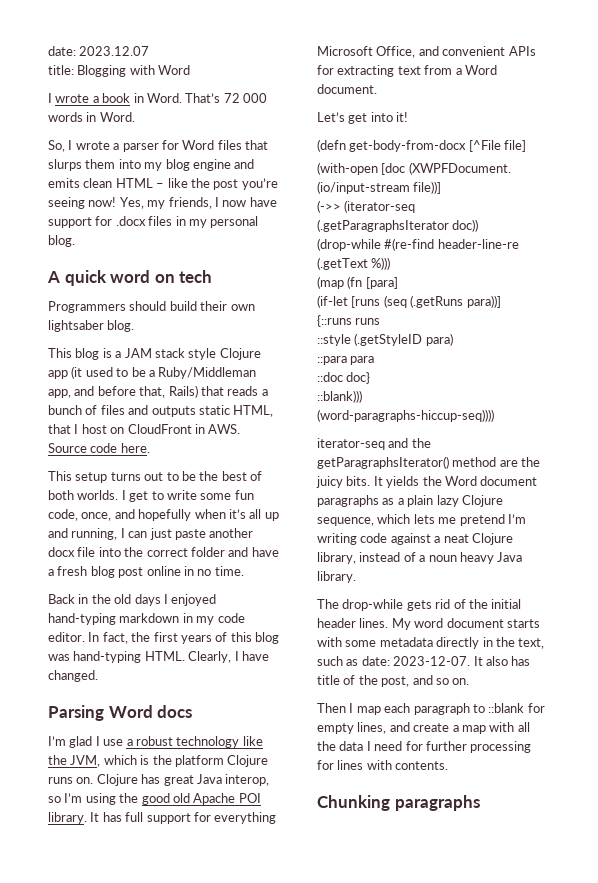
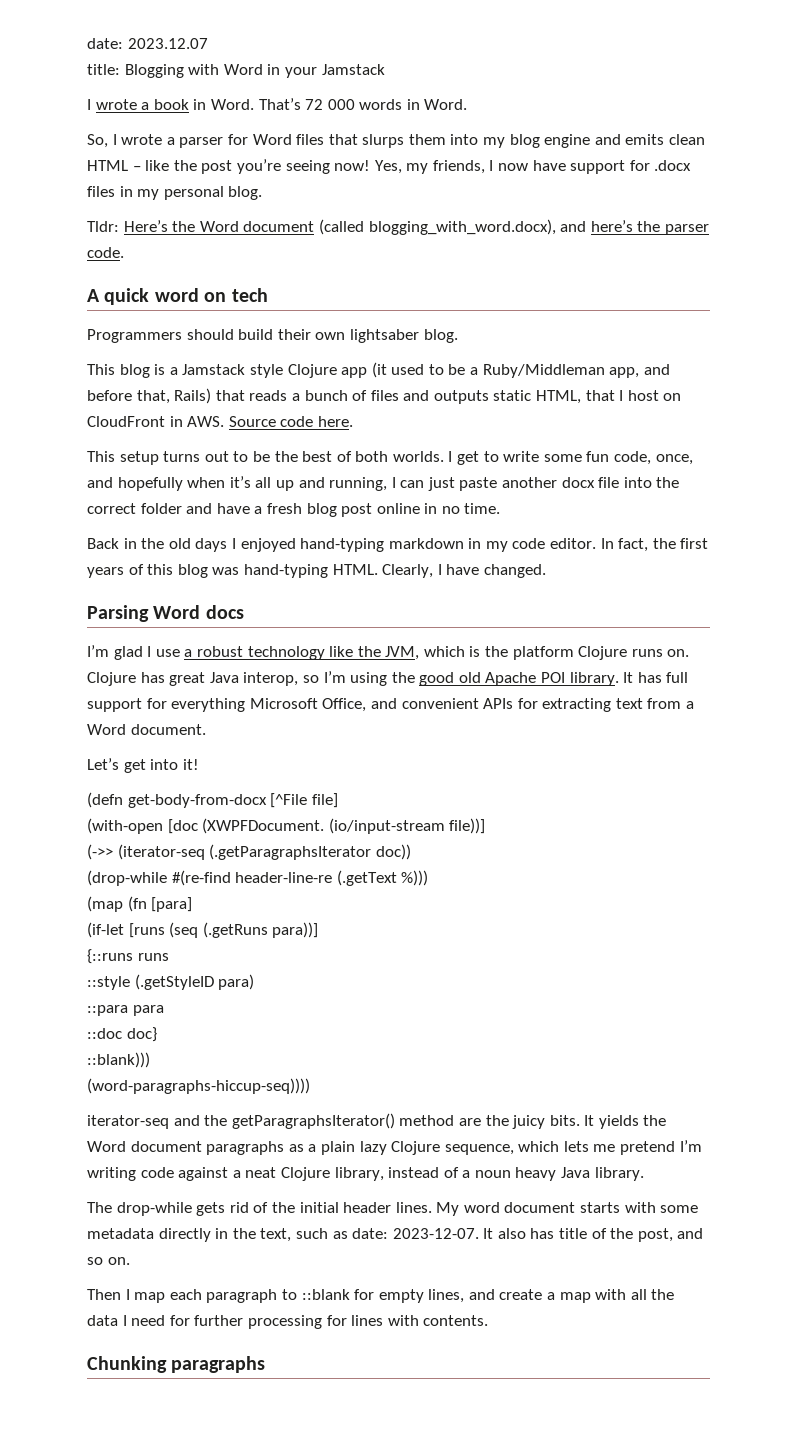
- title: Blogging with Word
+ title: Blogging with Word in your Jamstack
+ Tldr: Here’s the Word document (called blogging_with_word.docx), and here’s the parser code.
- This blog is a JAM stack style Clojure app (it used to be a Ruby/Middleman app, and before that, Rails) that reads a bunch of files and outputs static HTML, that I host on CloudFront in AWS. Source code here.
+ This blog is a Jamstack style Clojure app (it used to be a Ruby/Middleman app, and before that, Rails) that reads a bunch of files and outputs static HTML, that I host on CloudFront in AWS. Source code here.

